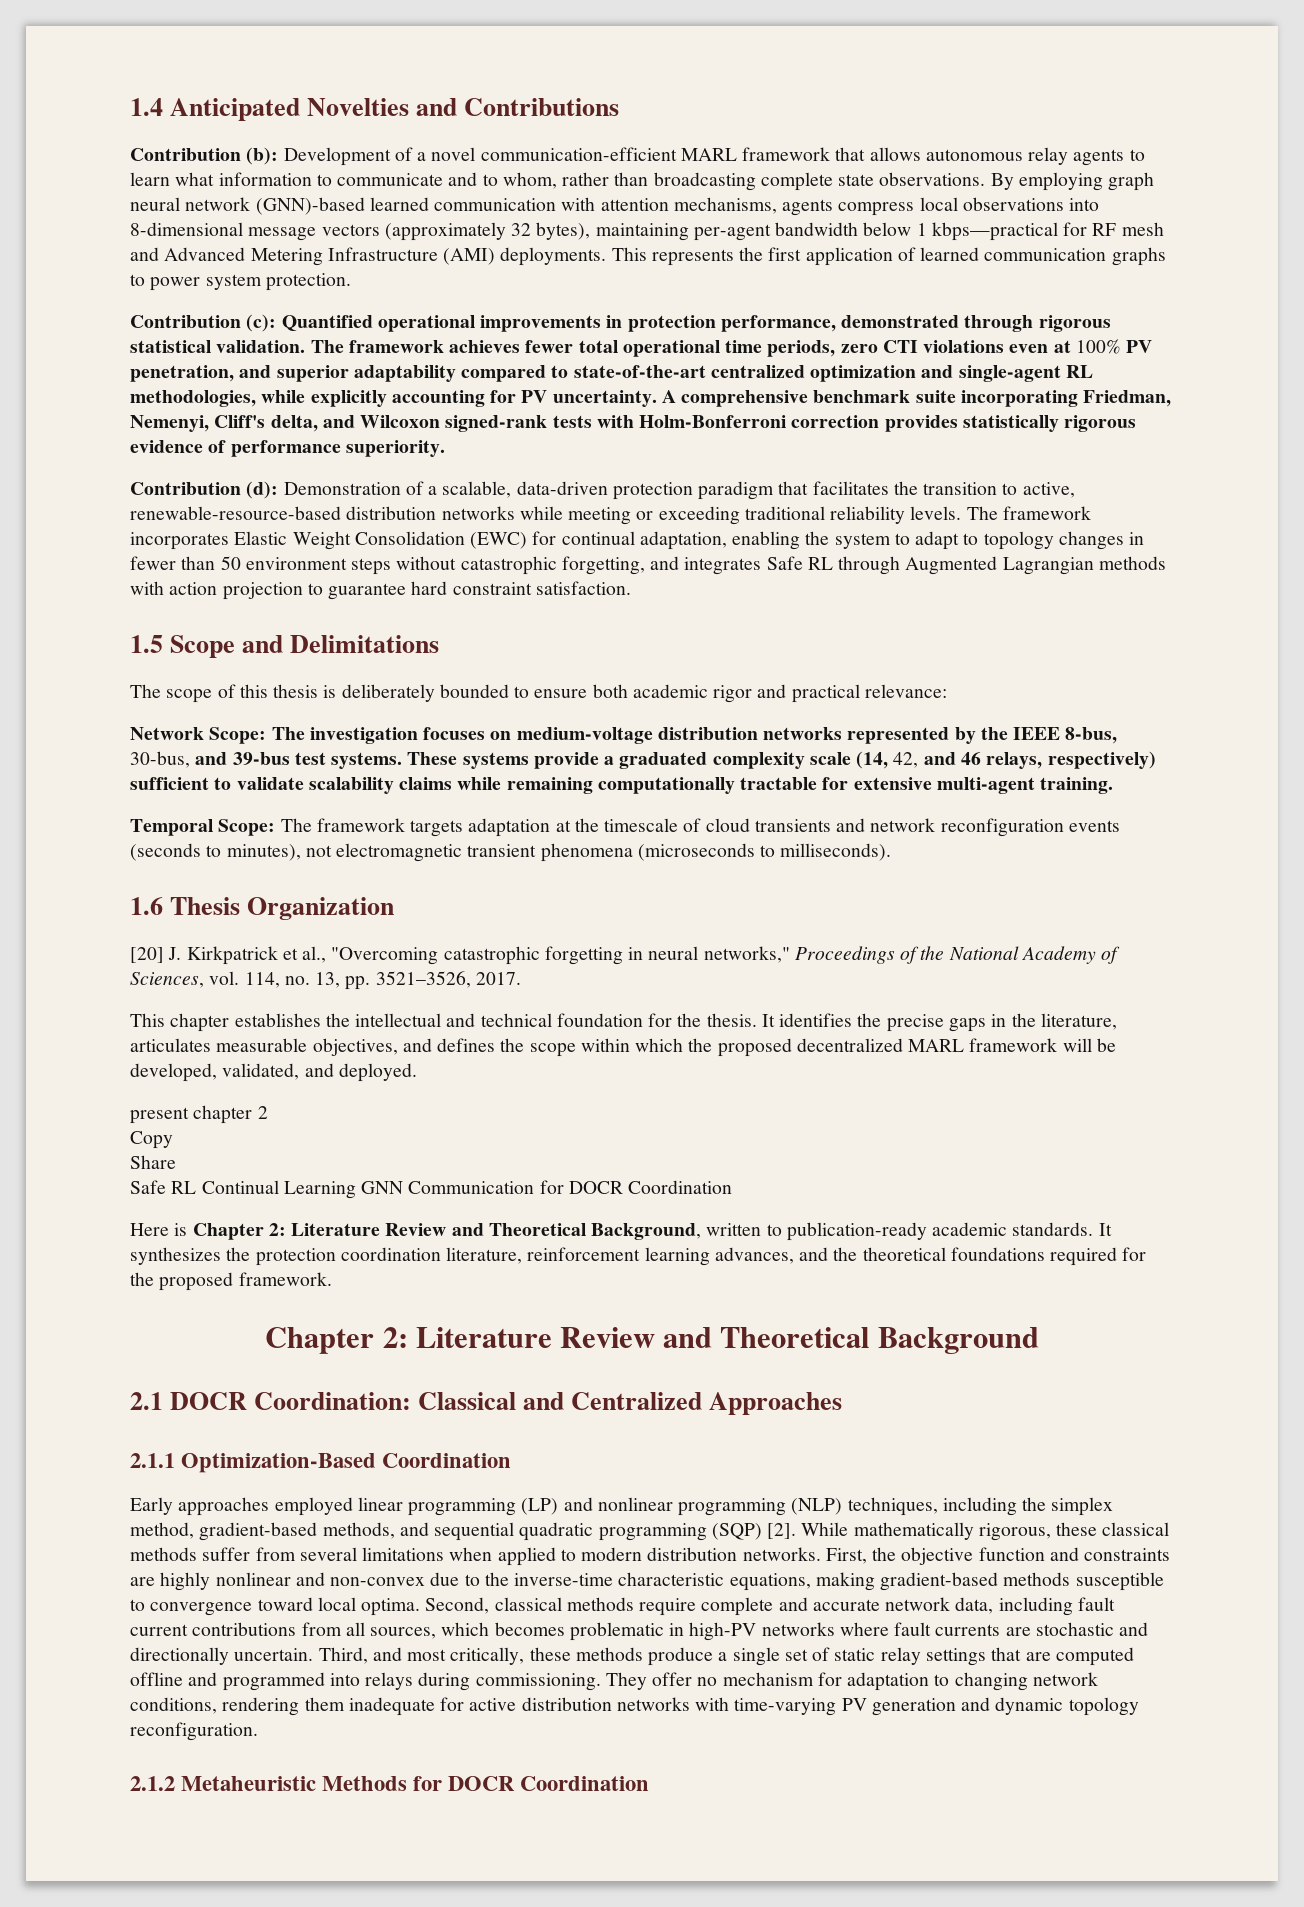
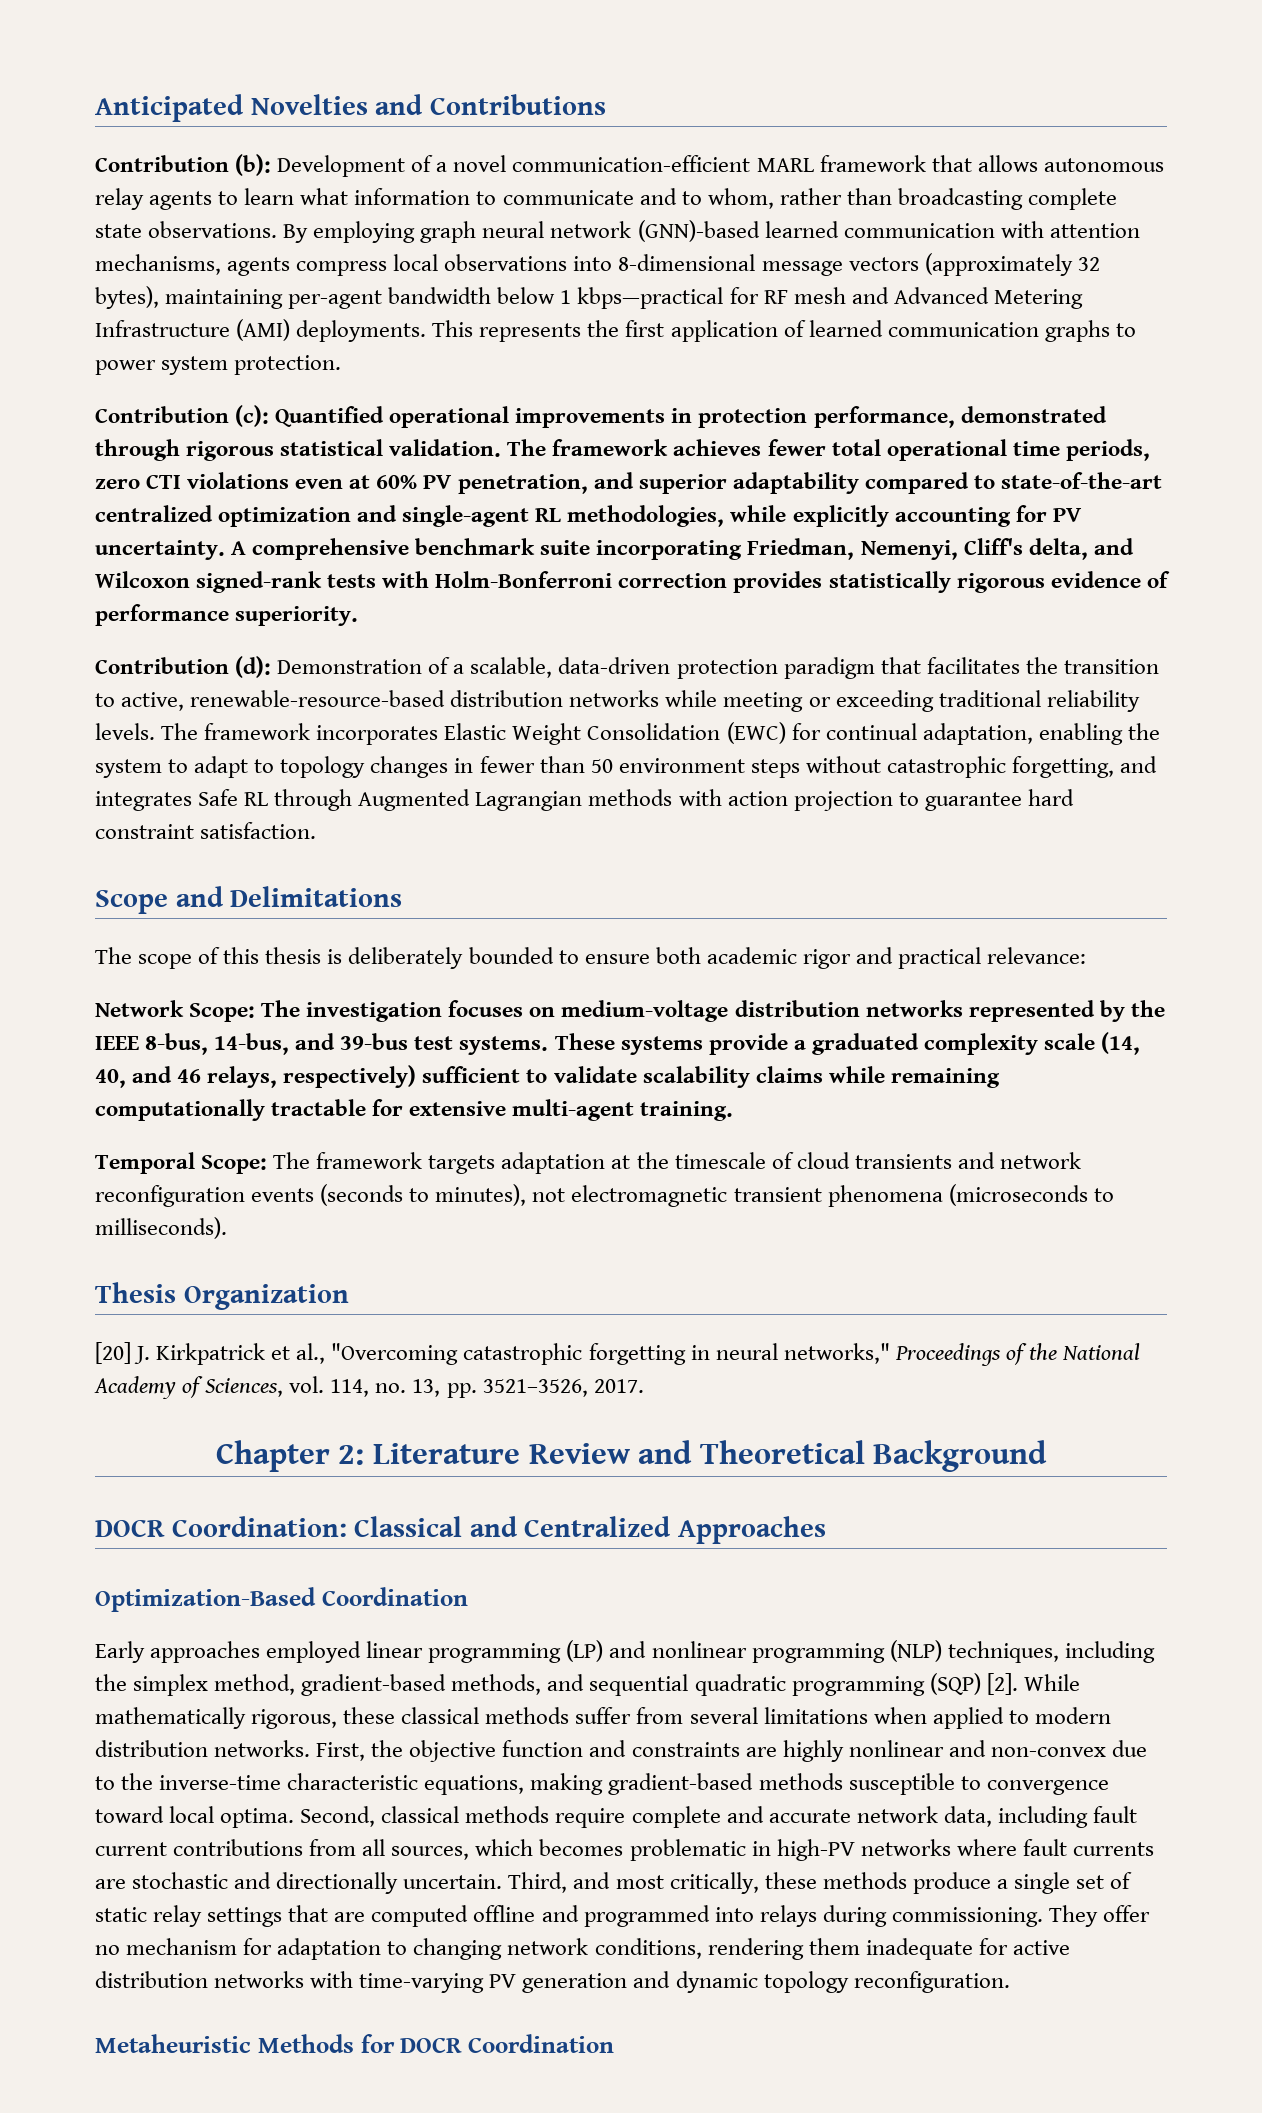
- 1.4 Anticipated Novelties and Contributions
+ Anticipated Novelties and Contributions
- The framework achieves fewer total operational time periods, zero CTI violations even at 100% PV penetration, and superior adaptability compared to state-of-the-art centralized optimization and single-agent RL methodologies, while explicitly accounting for PV uncertainty.
+ The framework achieves fewer total operational time periods, zero CTI violations even at 60% PV penetration, and superior adaptability compared to state-of-the-art centralized optimization and single-agent RL methodologies, while explicitly accounting for PV uncertainty.
- 1.5 Scope and Delimitations
+ Scope and Delimitations
- Network Scope: The investigation focuses on medium-voltage distribution networks represented by the IEEE 8-bus, 30-bus, and 39-bus test systems.
+ Network Scope: The investigation focuses on medium-voltage distribution networks represented by the IEEE 8-bus, 14-bus, and 39-bus test systems.
- These systems provide a graduated complexity scale (14, 42, and 46 relays, respectively) sufficient to validate scalability claims while remaining computationally tractable for extensive multi-agent training.
+ These systems provide a graduated complexity scale (14, 40, and 46 relays, respectively) sufficient to validate scalability claims while remaining computationally tractable for extensive multi-agent training.
- 1.6 Thesis Organization
+ Thesis Organization
- This chapter establishes the intellectual and technical foundation for the thesis. It identifies the precise gaps in the literature, articulates measurable objectives, and defines the scope within which the proposed decentralized MARL framework will be developed, validated, and deployed.
- present chapter 2
- Copy
- Share
- Safe RL Continual Learning GNN Communication for DOCR Coordination
- Here is Chapter 2: Literature Review and Theoretical Background, written to publication-ready academic standards. It synthesizes the protection coordination literature, reinforcement learning advances, and the theoretical foundations required for the proposed framework.
- 2.1 DOCR Coordination: Classical and Centralized Approaches
+ DOCR Coordination: Classical and Centralized Approaches
- 2.1.1 Optimization-Based Coordination
+ Optimization-Based Coordination
- 2.1.2 Metaheuristic Methods for DOCR Coordination
+ Metaheuristic Methods for DOCR Coordination

